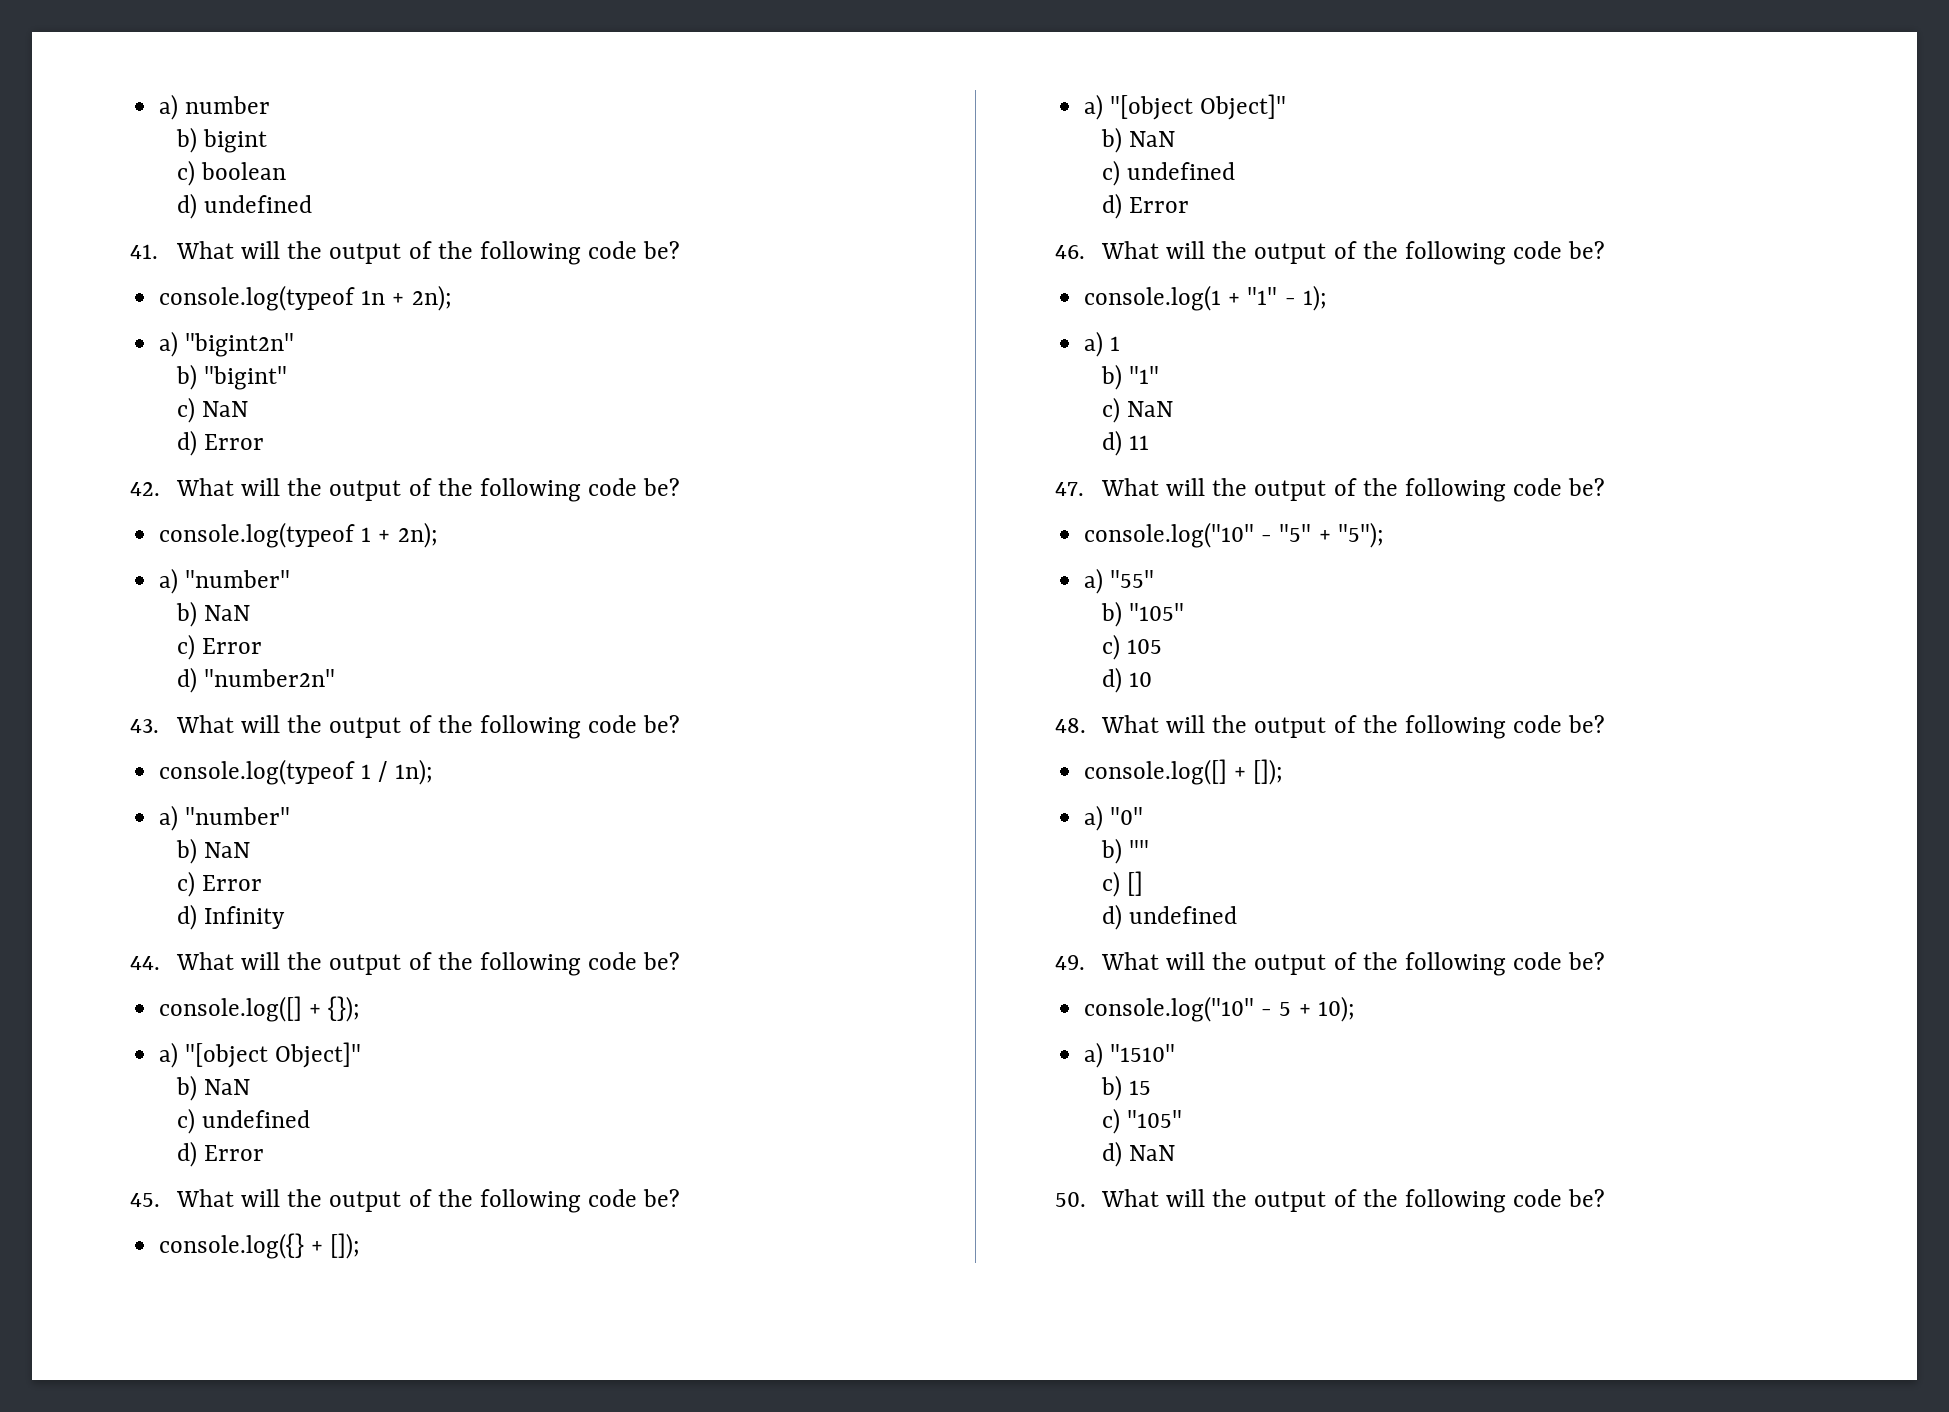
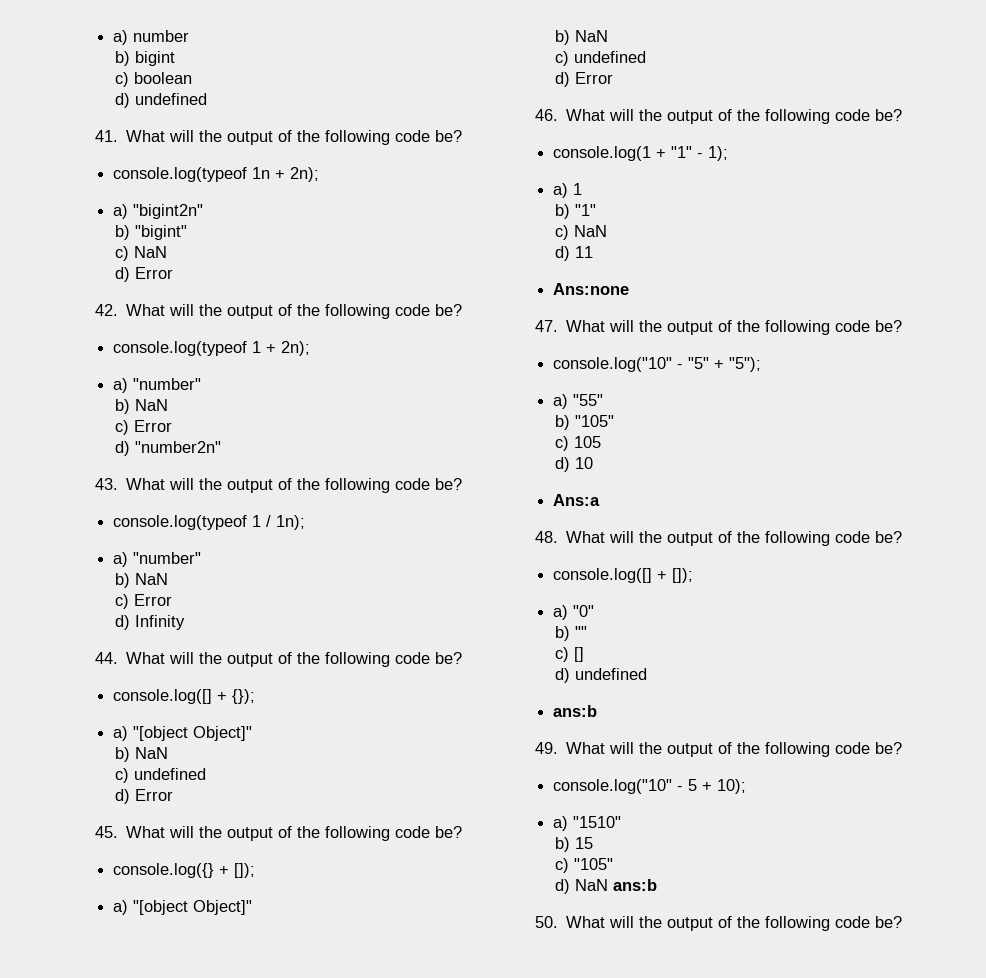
+ Ans:none
+ Ans:a
  c) []
  d) undefined
+ ans:b
- d) NaN
+ d) NaN ans:b

